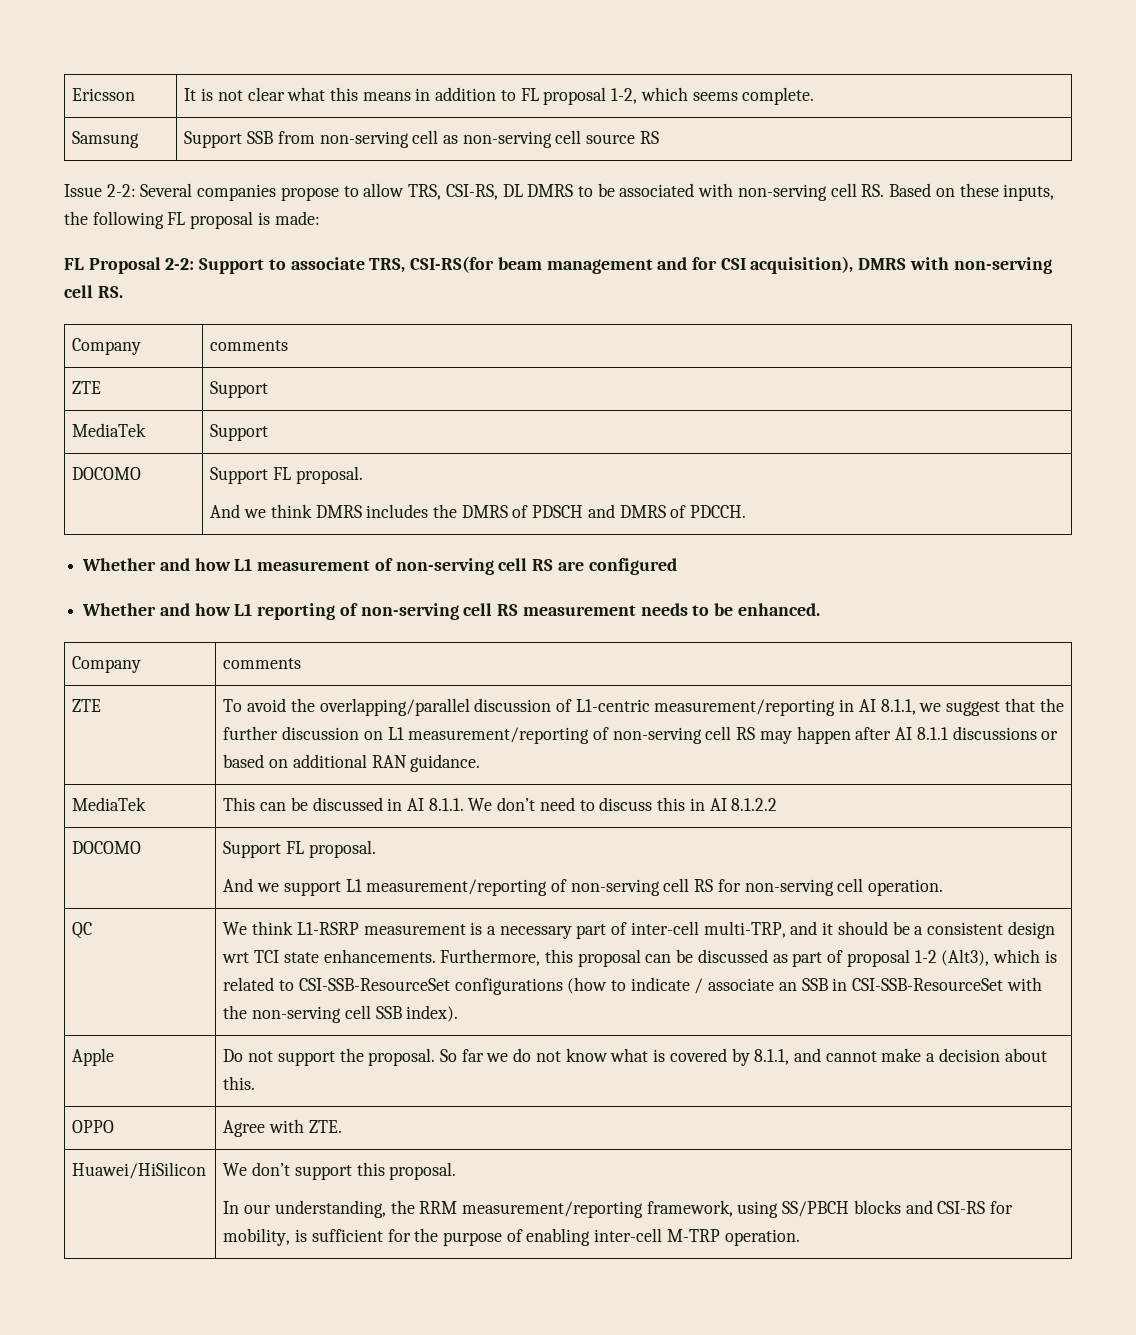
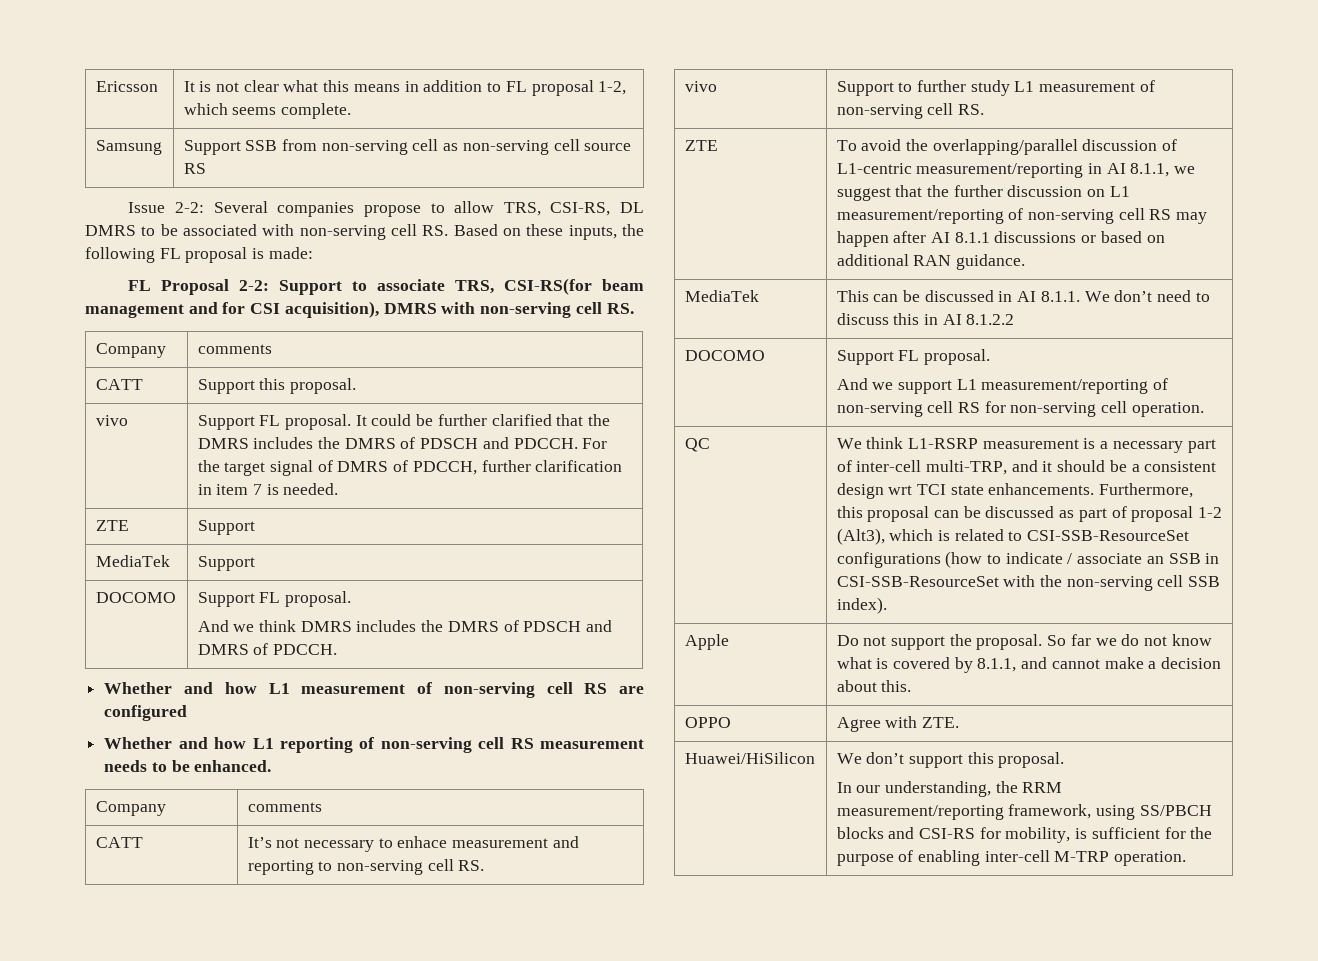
+ CATT | Support this proposal.
+ vivo | Support FL proposal. It could be further clarified that the DMRS includes the DMRS of PDSCH and PDCCH. For the target signal of DMRS of PDCCH, further clarification in item 7 is needed.
+ CATT | It’s not necessary to enhace measurement and reporting to non-serving cell RS.
+ vivo | Support to further study L1 measurement of non-serving cell RS.

